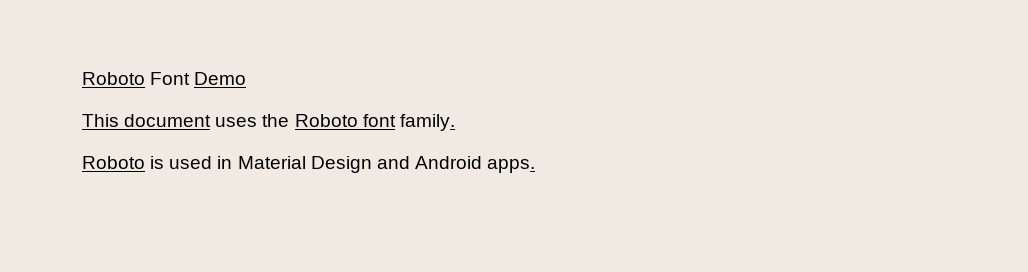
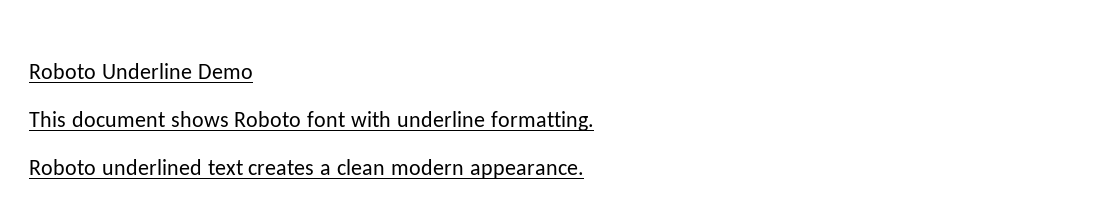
- Roboto Font Demo
+ Roboto Underline Demo
- This document uses the Roboto font family.
- Roboto is used in Material Design and Android apps.
+ This document shows Roboto font with underline formatting.
+ Roboto underlined text creates a clean modern appearance.

